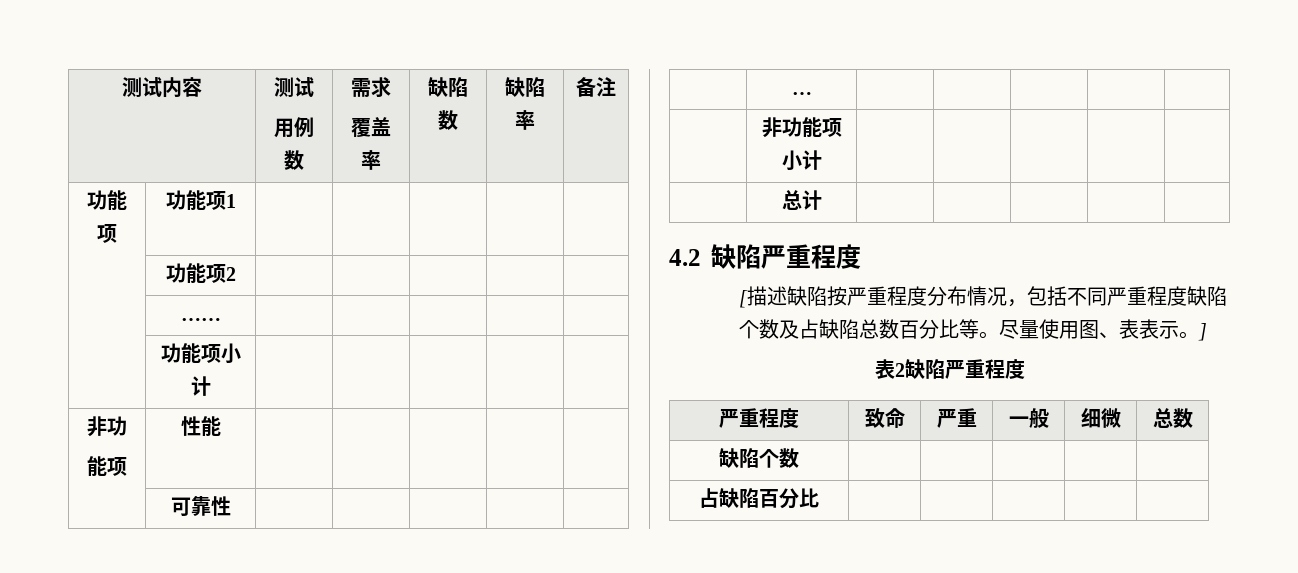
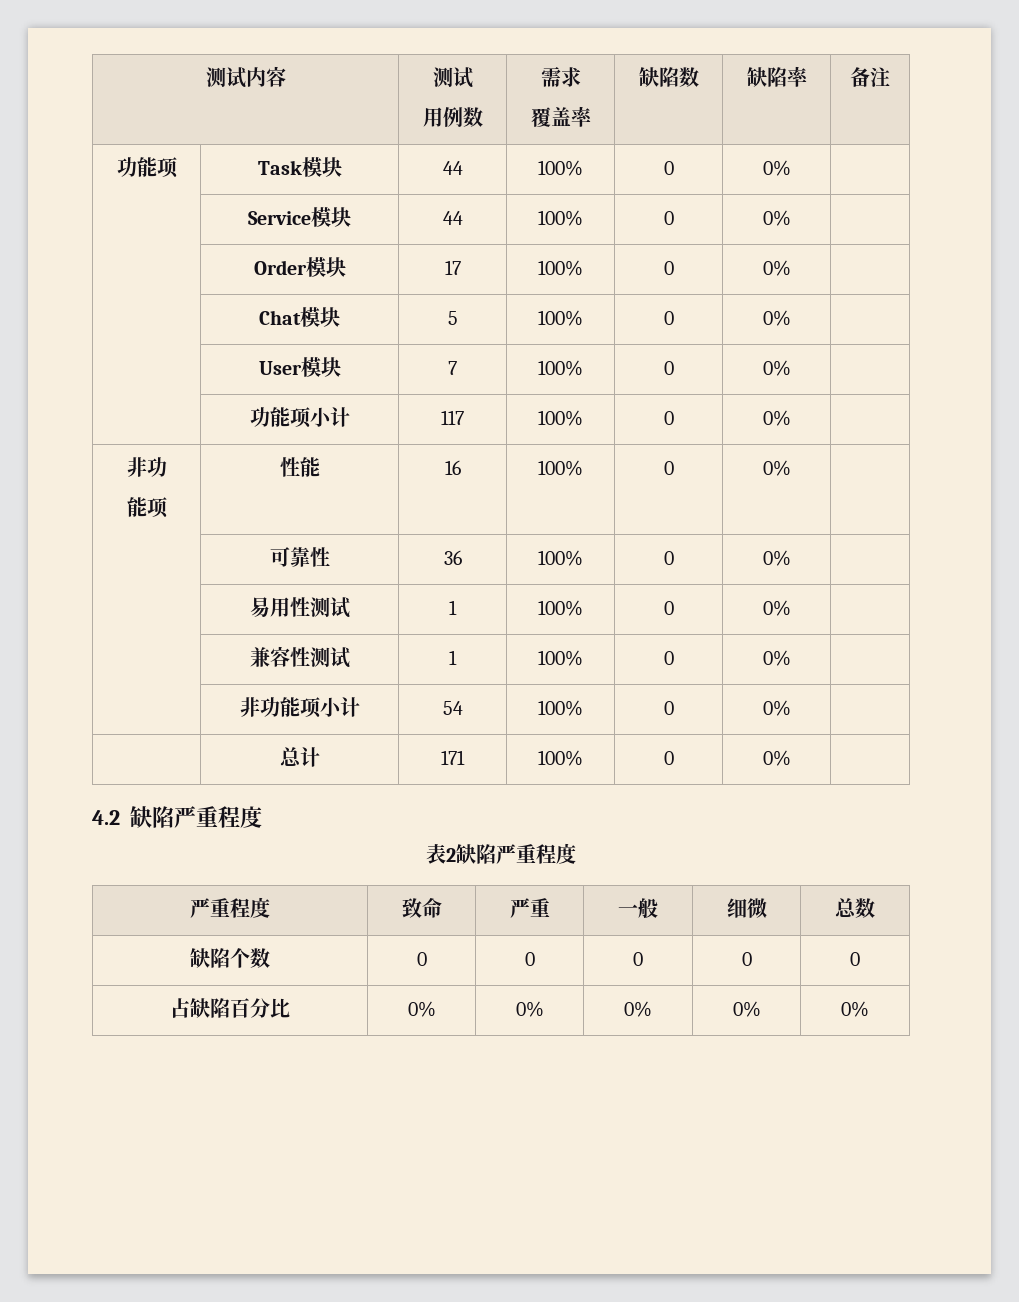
- 功能项 | 功能项1 | | | | |
- | 功能项2 | | | | |
- | …… | | | | |
- | 功能项小计 | | | | |
+ 功能项 | Task模块 | 44 | 100% | 0 | 0% |
+ | Service模块 | 44 | 100% | 0 | 0% |
+ | Order模块 | 17 | 100% | 0 | 0% |
+ | Chat模块 | 5 | 100% | 0 | 0% |
+ | User模块 | 7 | 100% | 0 | 0% |
+ | 功能项小计 | 117 | 100% | 0 | 0% |
  非功
- 能项 | 性能 | | | | |
- | 可靠性 | | | | |
- | … | | | | |
- | 非功能项小计 | | | | |
- | 总计 | | | | |
+ 能项 | 性能 | 16 | 100% | 0 | 0% |
+ | 可靠性 | 36 | 100% | 0 | 0% |
+ | 易用性测试 | 1 | 100% | 0 | 0% |
+ | 兼容性测试 | 1 | 100% | 0 | 0% |
+ | 非功能项小计 | 54 | 100% | 0 | 0% |
+ | 总计 | 171 | 100% | 0 | 0% |
  4.2缺陷严重程度
- [描述缺陷按严重程度分布情况，包括不同严重程度缺陷个数及占缺陷总数百分比等。尽量使用图、表表示。]
- 缺陷个数 | | | | |
- 占缺陷百分比 | | | | |
+ 缺陷个数 | 0 | 0 | 0 | 0 | 0
+ 占缺陷百分比 | 0% | 0% | 0% | 0% | 0%

